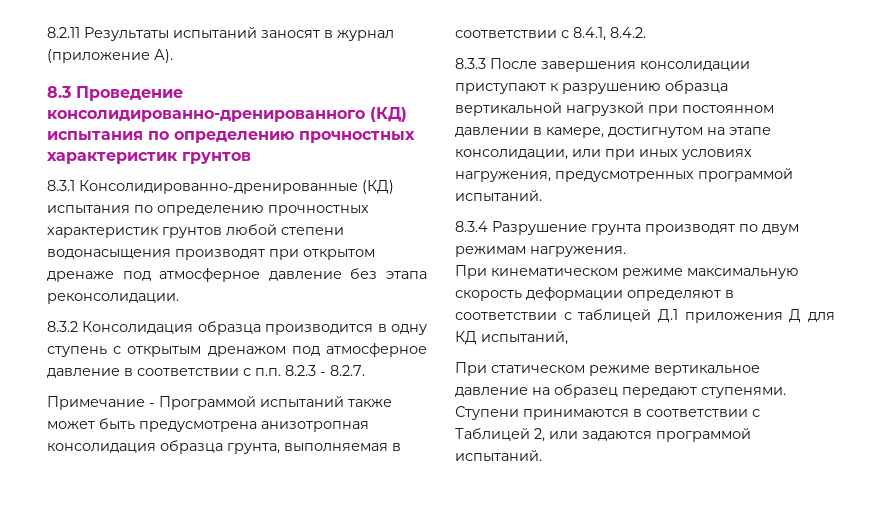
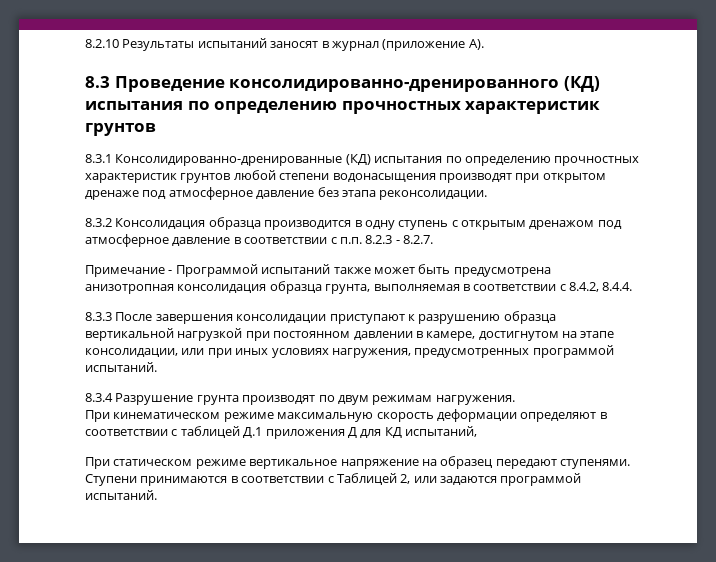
- 8.2.11 Результаты испытаний заносят в журнал (приложение А).
+ 8.2.10 Результаты испытаний заносят в журнал (приложение А).
- Примечание - Программой испытаний также может быть предусмотрена анизотропная консолидация образца грунта, выполняемая в соответствии с 8.4.1, 8.4.2.
+ Примечание - Программой испытаний также может быть предусмотрена анизотропная консолидация образца грунта, выполняемая в соответствии с 8.4.2, 8.4.4.
- При статическом режиме вертикальное давление на образец передают ступенями.
+ При статическом режиме вертикальное напряжение на образец передают ступенями.

